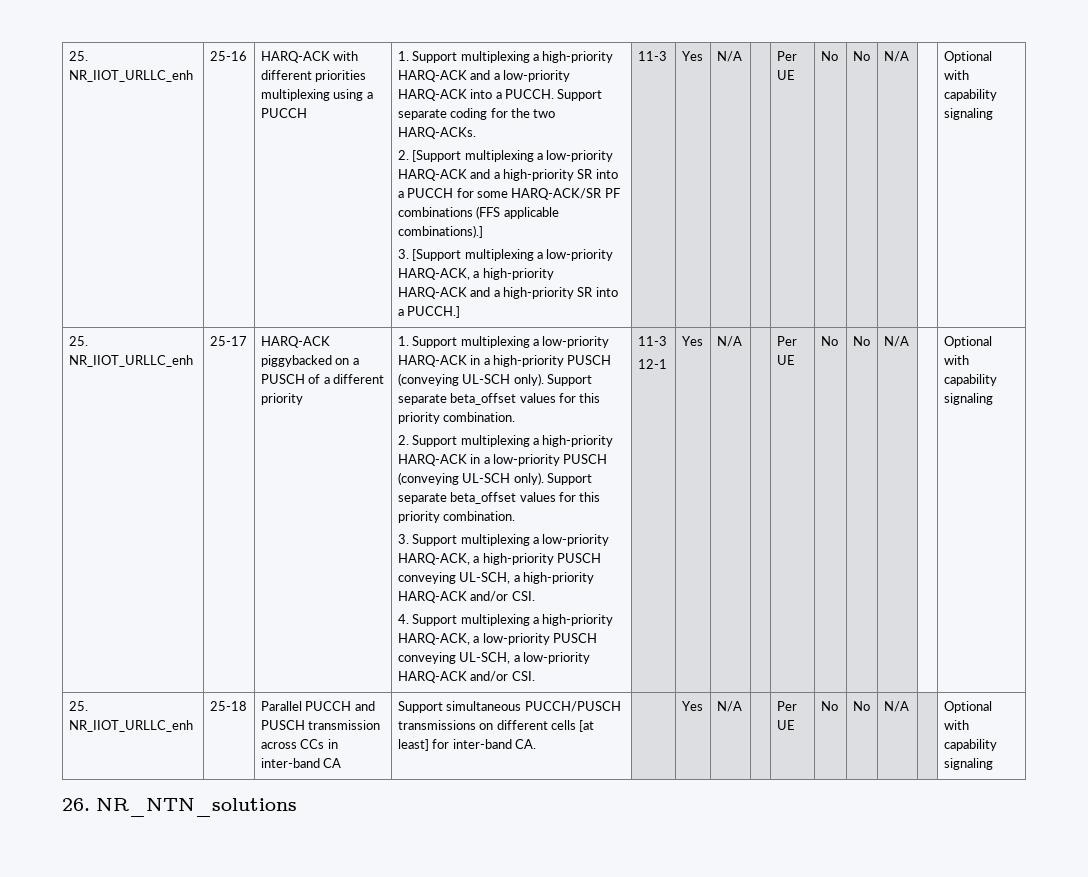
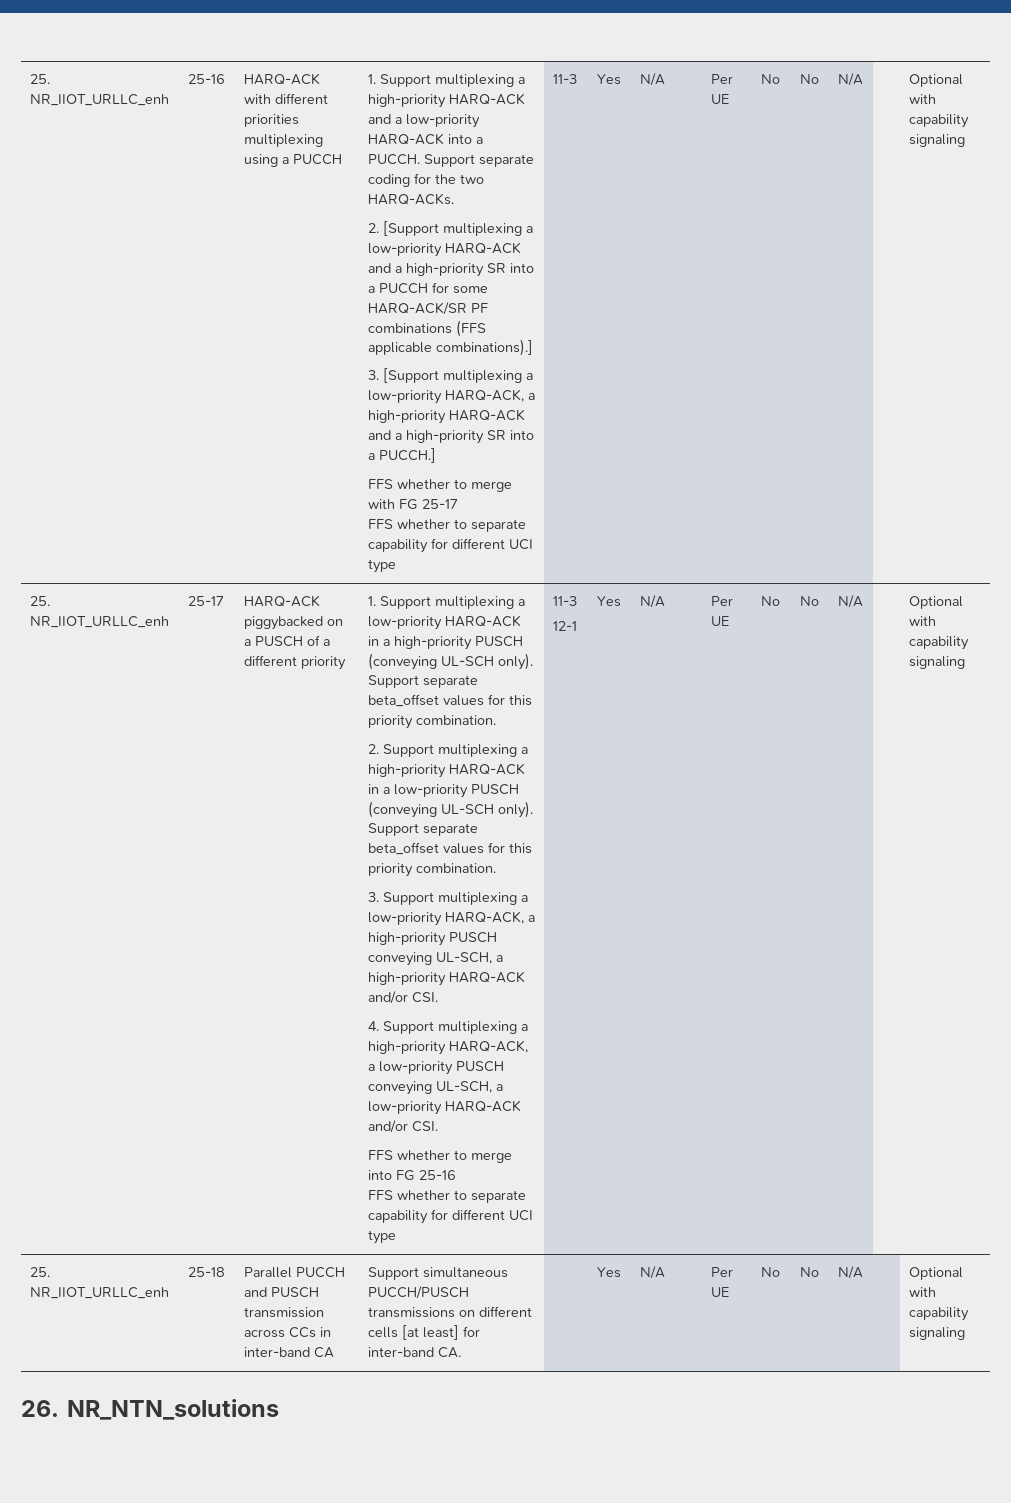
+ FFS whether to merge with FG 25-17
+ FFS whether to separate capability for different UCI type
+ FFS whether to merge into FG 25-16
+ FFS whether to separate capability for different UCI type

